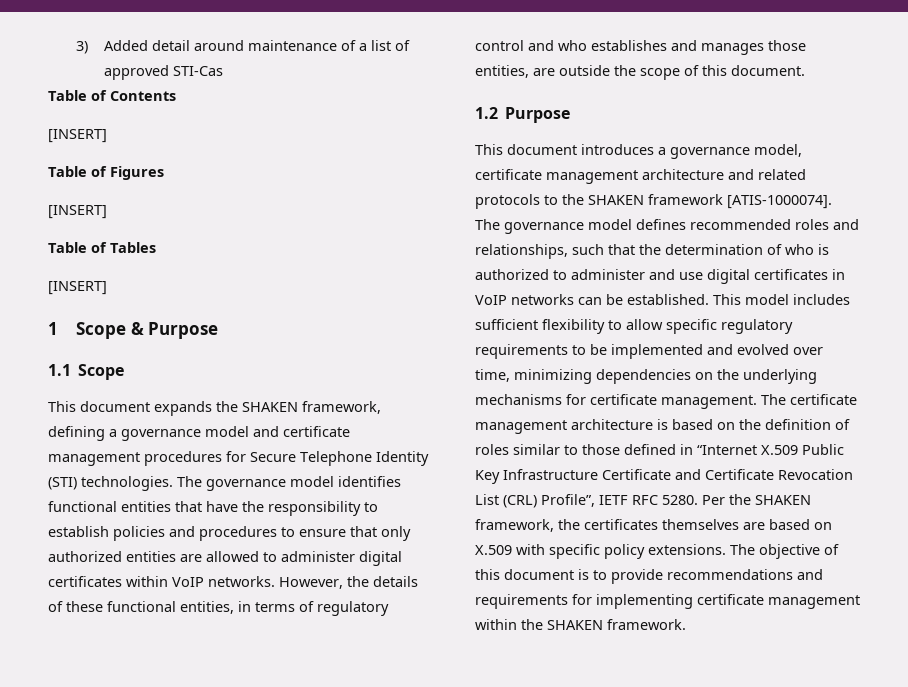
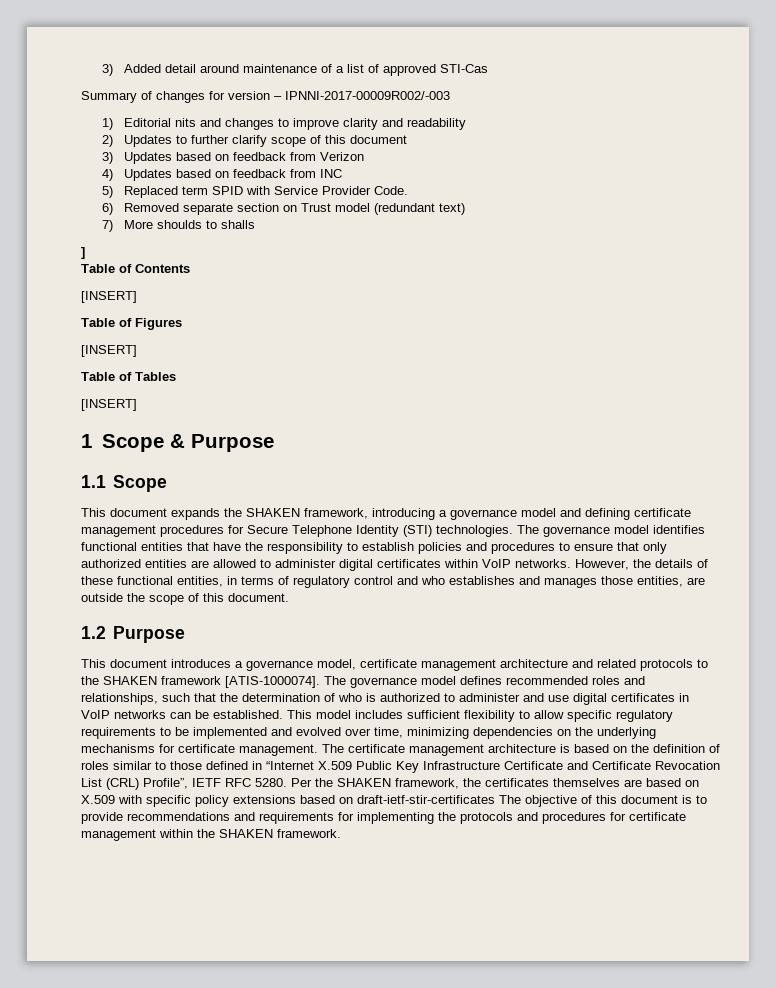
+ Summary of changes for version – IPNNI-2017-00009R002/-003
+ 1) Editorial nits and changes to improve clarity and readability
+ 2) Updates to further clarify scope of this document
+ 3) Updates based on feedback from Verizon
+ 4) Updates based on feedback from INC
+ 5) Replaced term SPID with Service Provider Code.
+ 6) Removed separate section on Trust model (redundant text)
+ 7) More shoulds to shalls
+ ]
- This document expands the SHAKEN framework, defining a governance model and certificate management procedures for Secure Telephone Identity (STI) technologies.
+ This document expands the SHAKEN framework, introducing a governance model and defining certificate management procedures for Secure Telephone Identity (STI) technologies.
- Per the SHAKEN framework, the certificates themselves are based on X.509 with specific policy extensions. The objective of this document is to provide recommendations and requirements for implementing certificate management within the SHAKEN framework.
+ Per the SHAKEN framework, the certificates themselves are based on X.509 with specific policy extensions based on draft-ietf-stir-certificates The objective of this document is to provide recommendations and requirements for implementing the protocols and procedures for certificate management within the SHAKEN framework.

